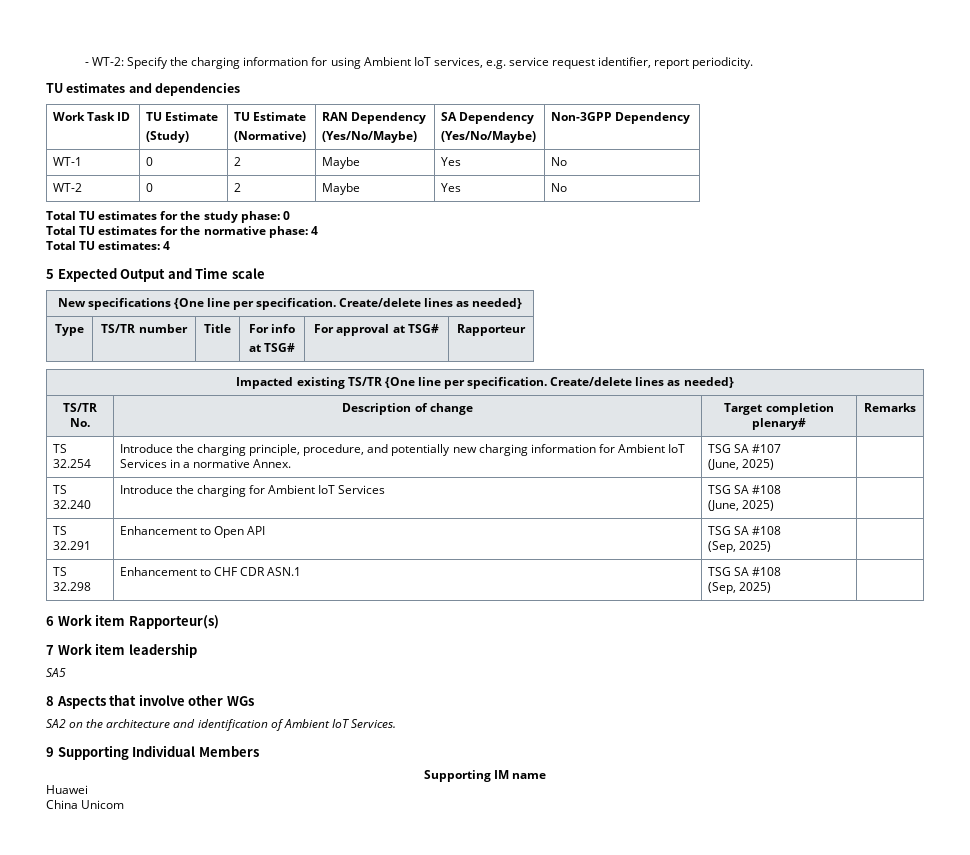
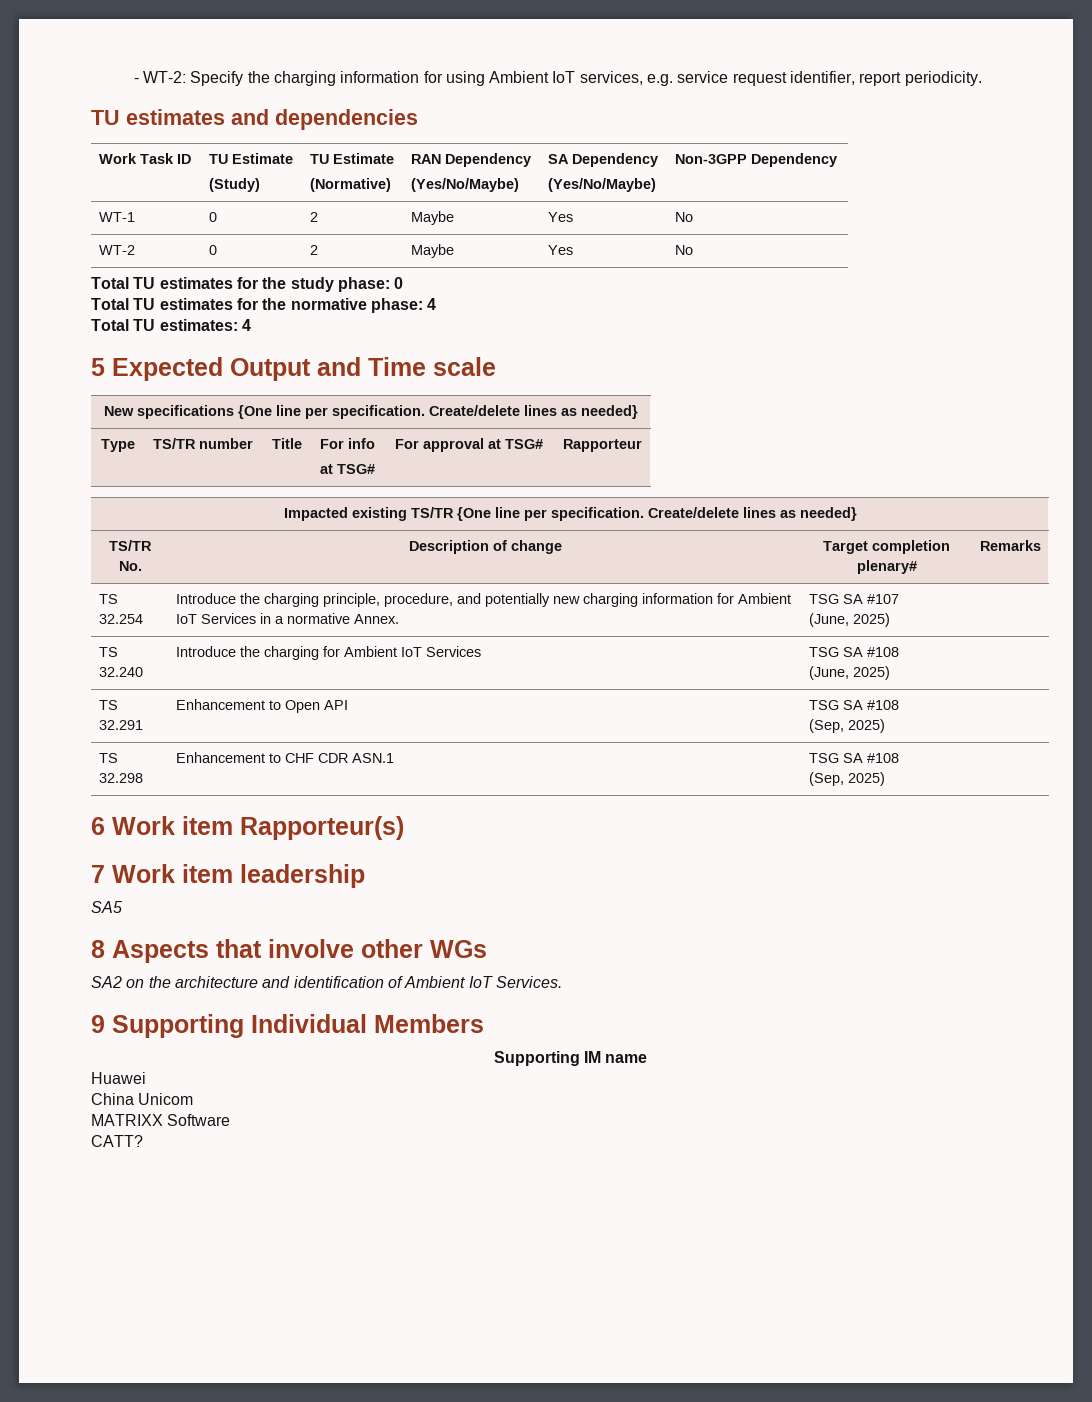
+ MATRIXX Software
+ CATT?

